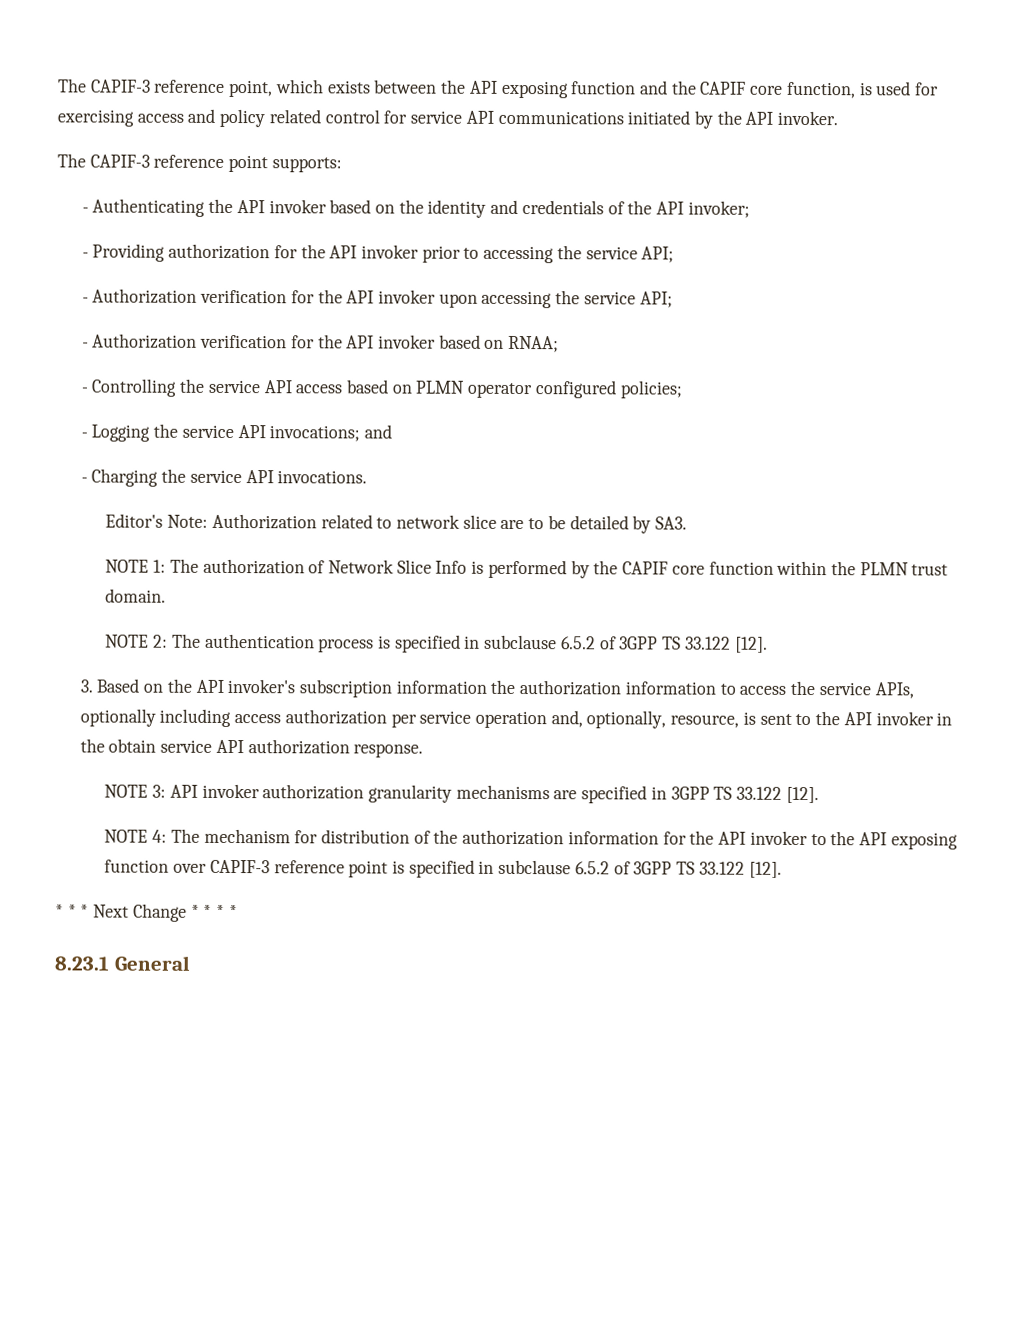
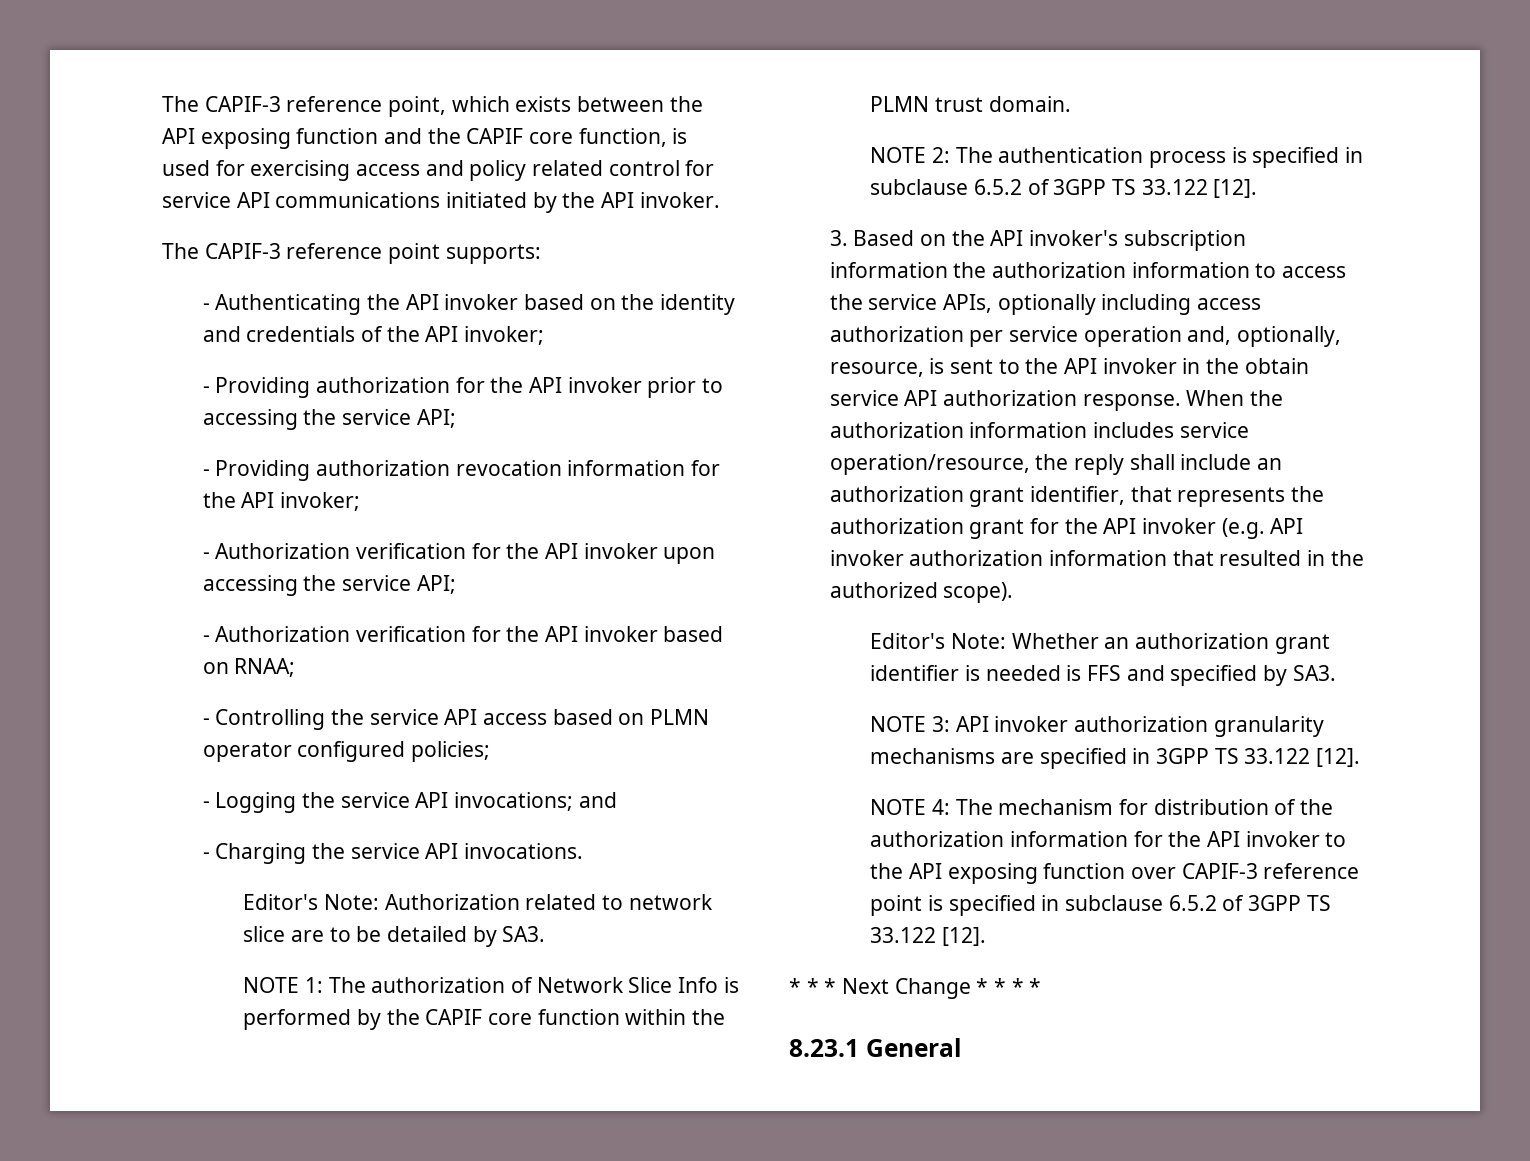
+ - Providing authorization revocation information for the API invoker;
+ When the authorization information includes service operation/resource, the reply shall include an authorization grant identifier, that represents the authorization grant for the API invoker (e.g. API invoker authorization information that resulted in the authorized scope).
+ Editor's Note: Whether an authorization grant identifier is needed is FFS and specified by SA3.

